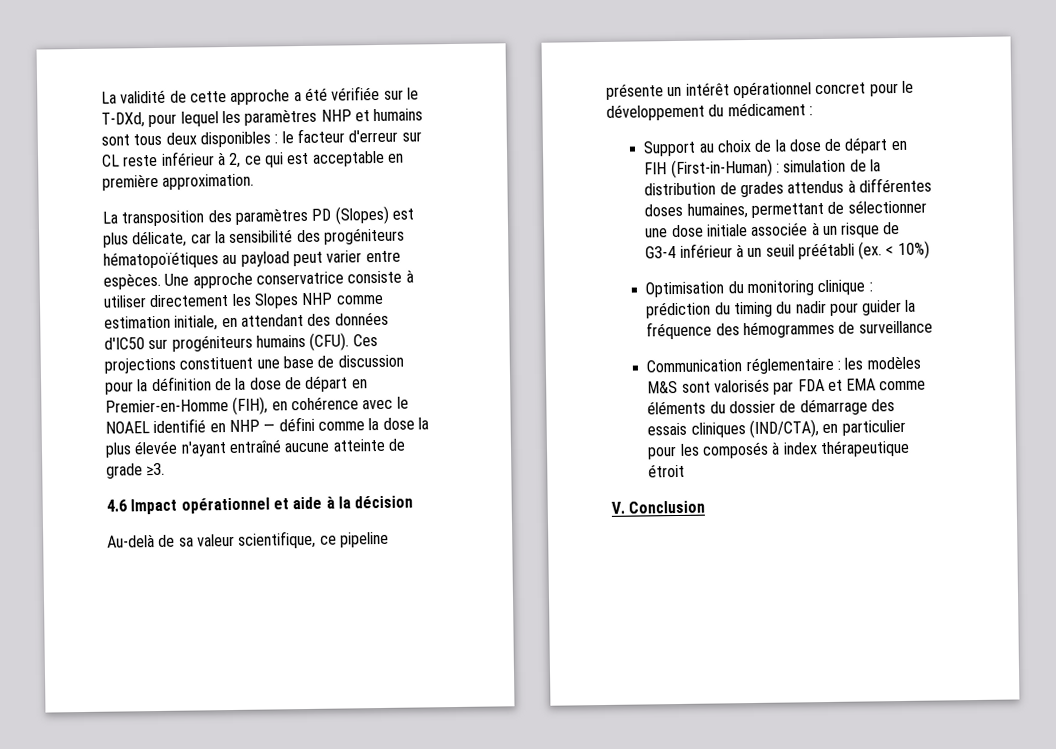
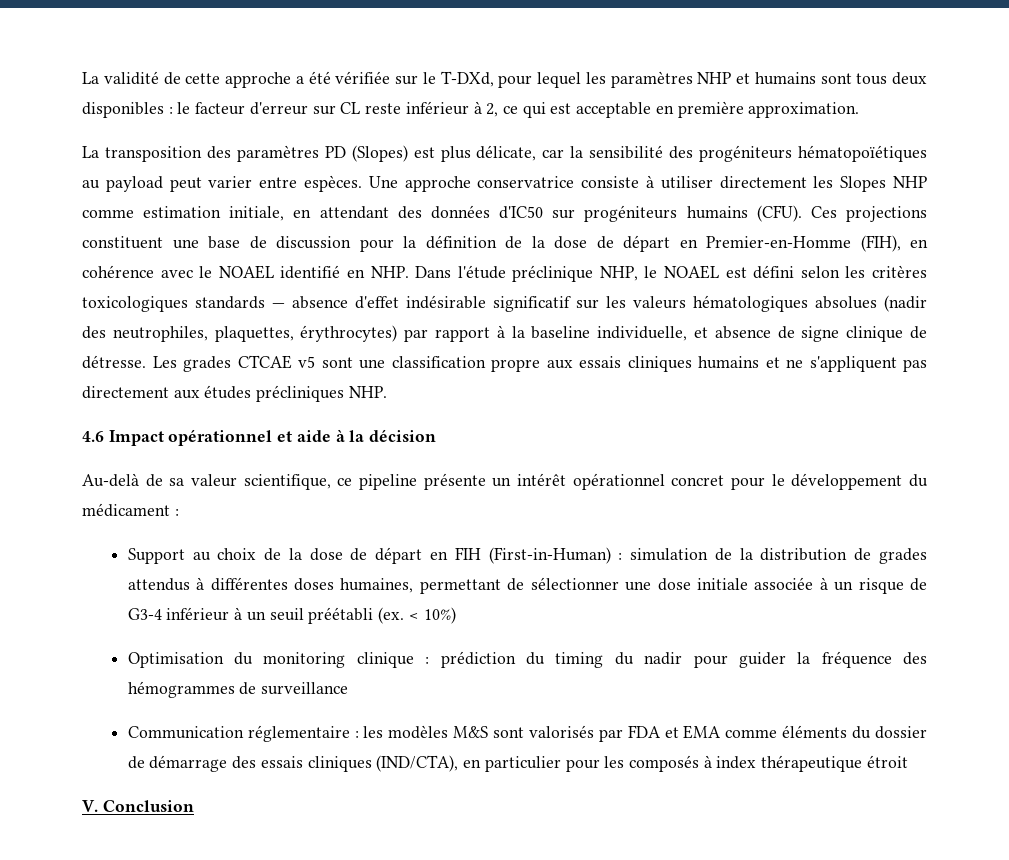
- Ces projections constituent une base de discussion pour la définition de la dose de départ en Premier-en-Homme (FIH), en cohérence avec le NOAEL identifié en NHP — défini comme la dose la plus élevée n'ayant entraîné aucune atteinte de grade ≥3.
+ Ces projections constituent une base de discussion pour la définition de la dose de départ en Premier-en-Homme (FIH), en cohérence avec le NOAEL identifié en NHP. Dans l'étude préclinique NHP, le NOAEL est défini selon les critères toxicologiques standards — absence d'effet indésirable significatif sur les valeurs hématologiques absolues (nadir des neutrophiles, plaquettes, érythrocytes) par rapport à la baseline individuelle, et absence de signe clinique de détresse. Les grades CTCAE v5 sont une classification propre aux essais cliniques humains et ne s'appliquent pas directement aux études précliniques NHP.

